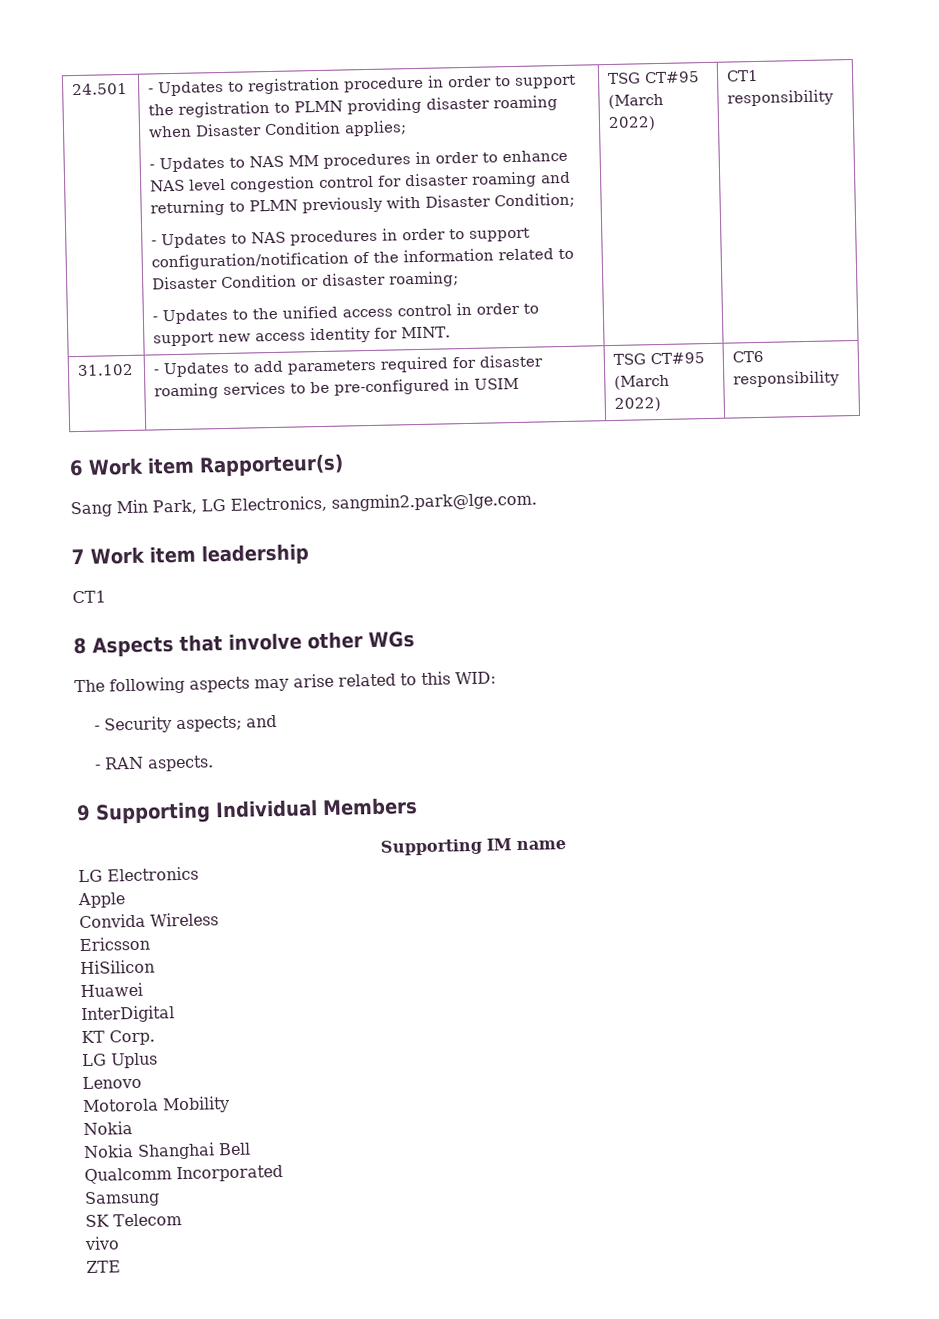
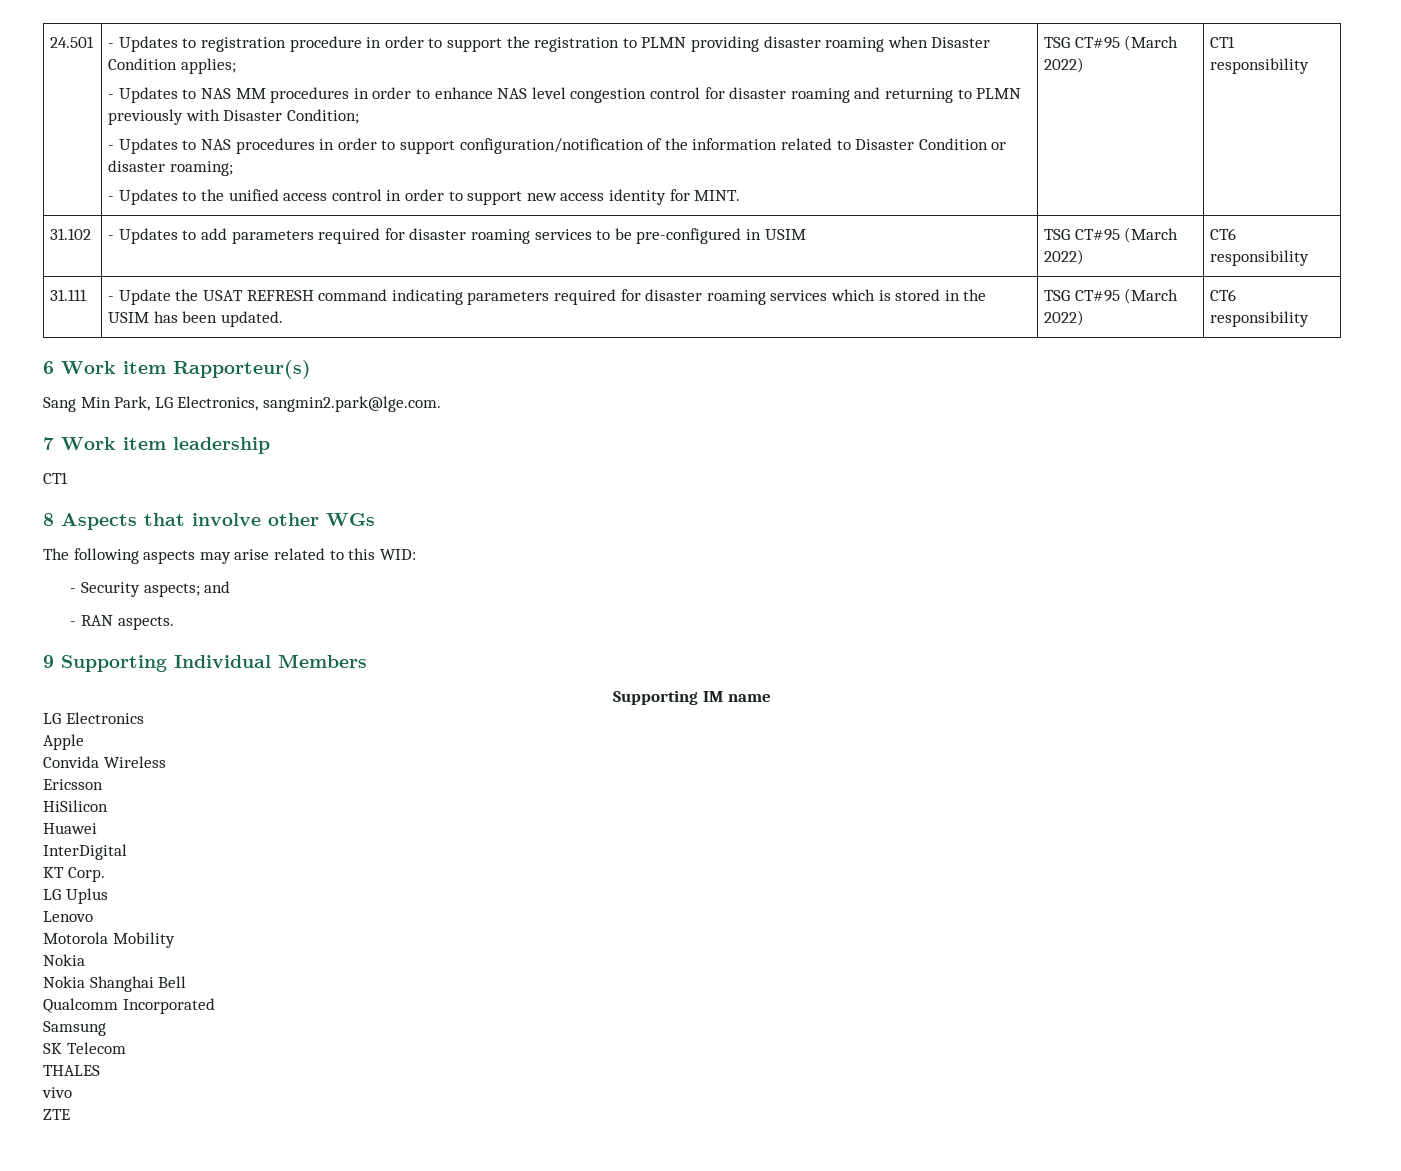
+ 31.111 | - Update the USAT REFRESH command indicating parameters required for disaster roaming services which is stored in the USIM has been updated. | TSG CT#95 (March 2022) | CT6 responsibility
+ THALES

